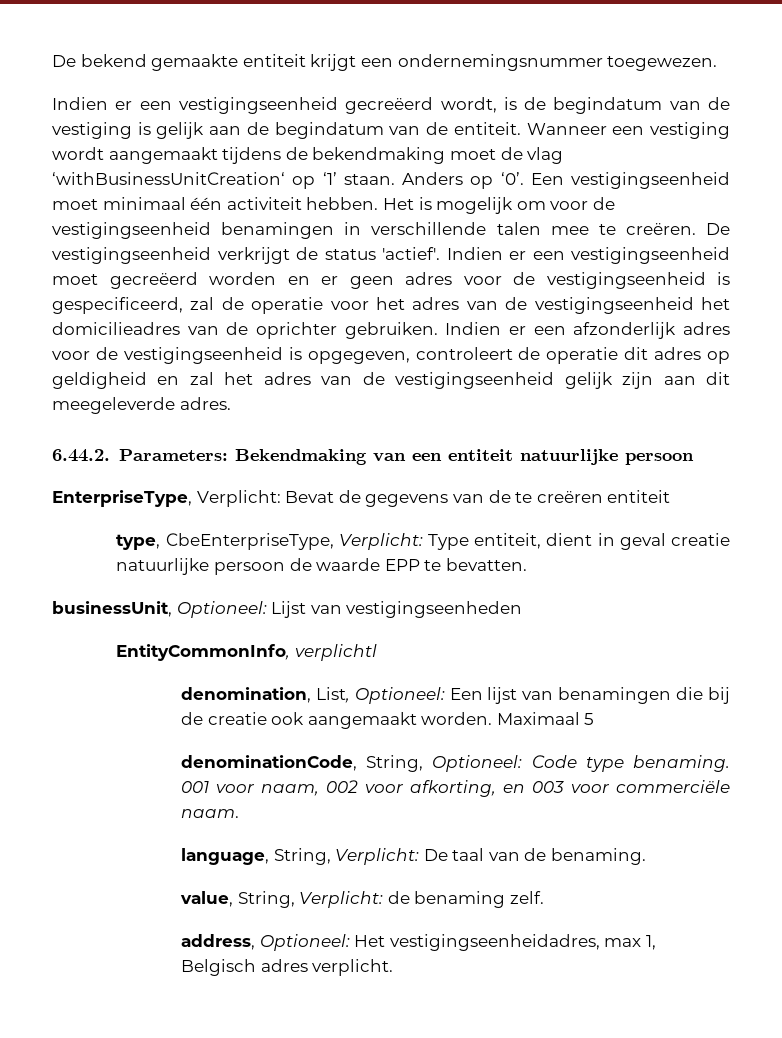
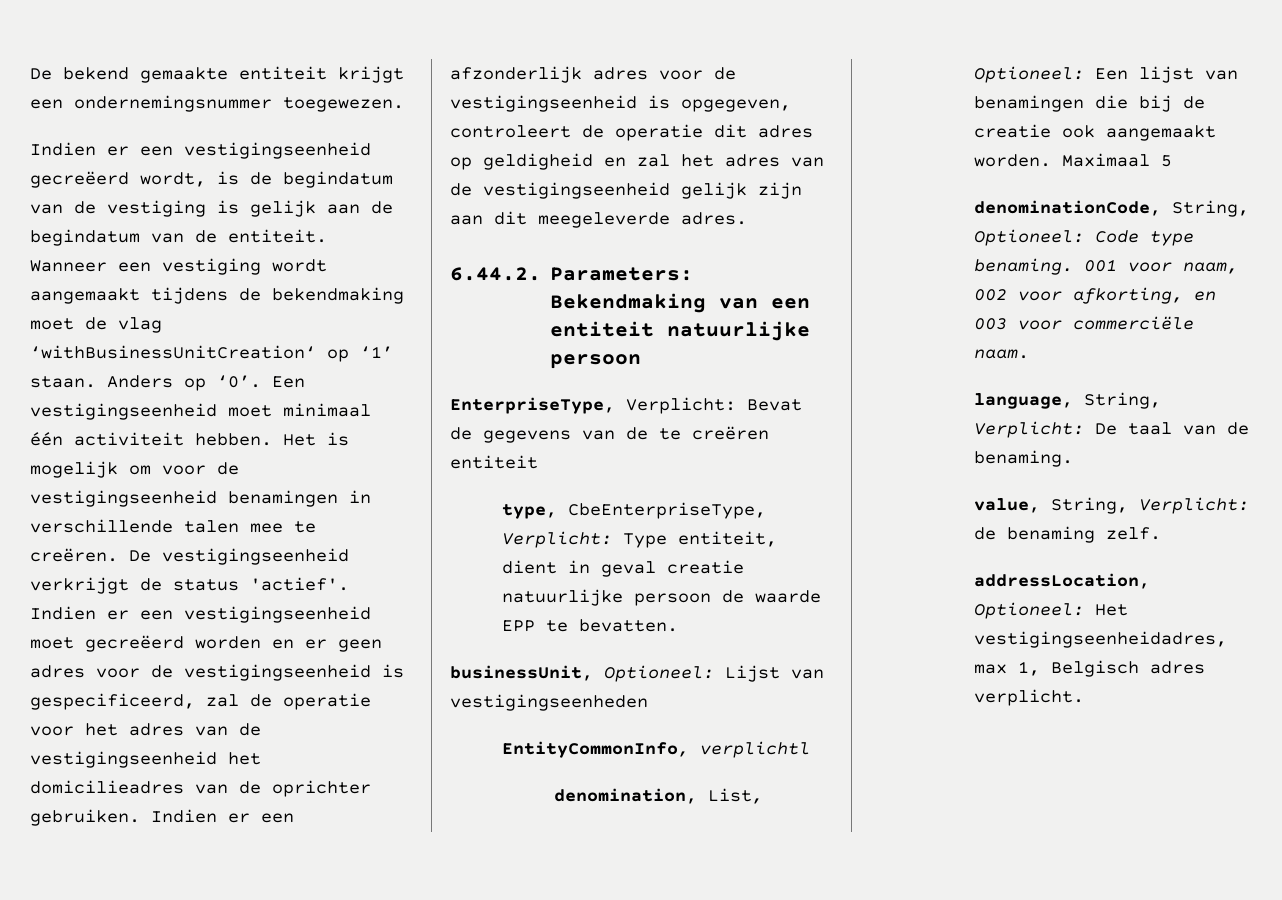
- address, Optioneel: Het vestigingseenheidadres, max 1, Belgisch adres verplicht.
+ addressLocation, Optioneel: Het vestigingseenheidadres, max 1, Belgisch adres verplicht.

